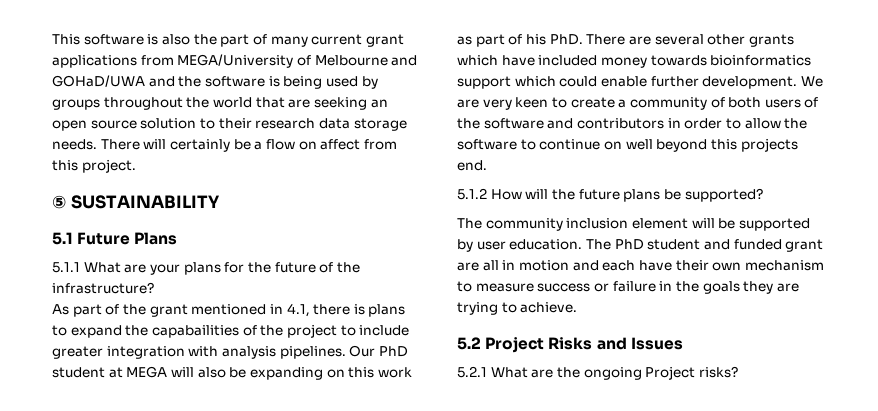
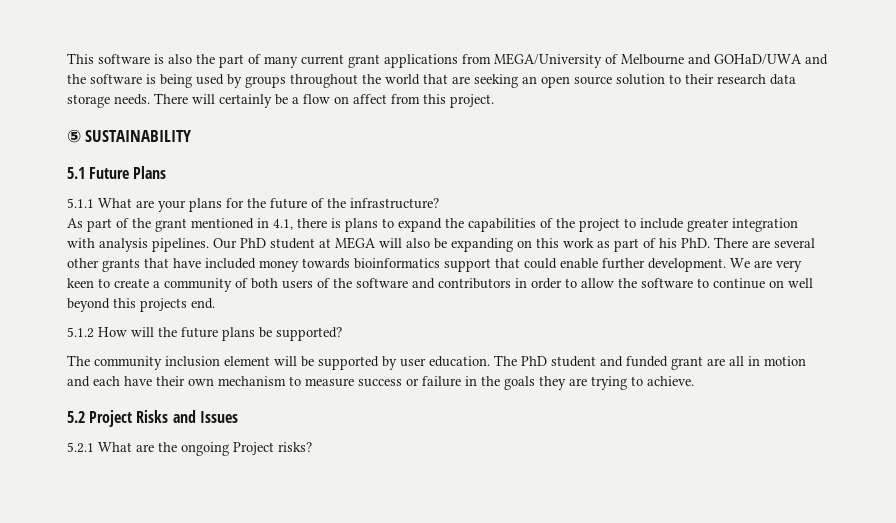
- As part of the grant mentioned in 4.1, there is plans to expand the capabailities of the project to include greater integration with analysis pipelines.
+ As part of the grant mentioned in 4.1, there is plans to expand the capabilities of the project to include greater integration with analysis pipelines.
- Our PhD student at MEGA will also be expanding on this work as part of his PhD. There are several other grants which have included money towards bioinformatics support which could enable further development.
+ Our PhD student at MEGA will also be expanding on this work as part of his PhD. There are several other grants that have included money towards bioinformatics support that could enable further development.

